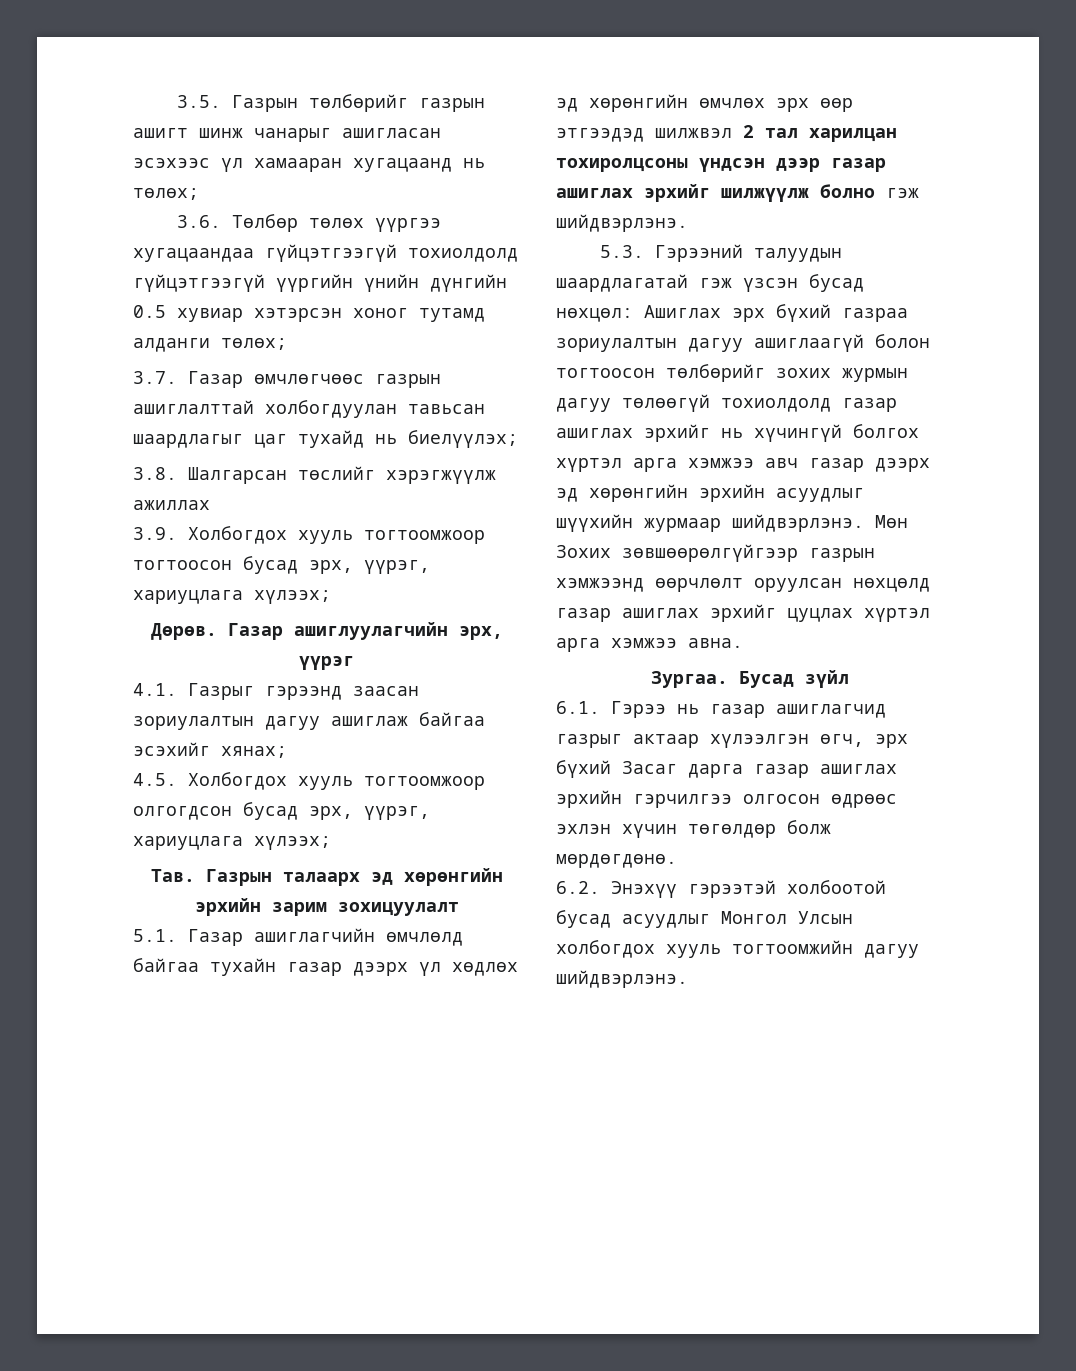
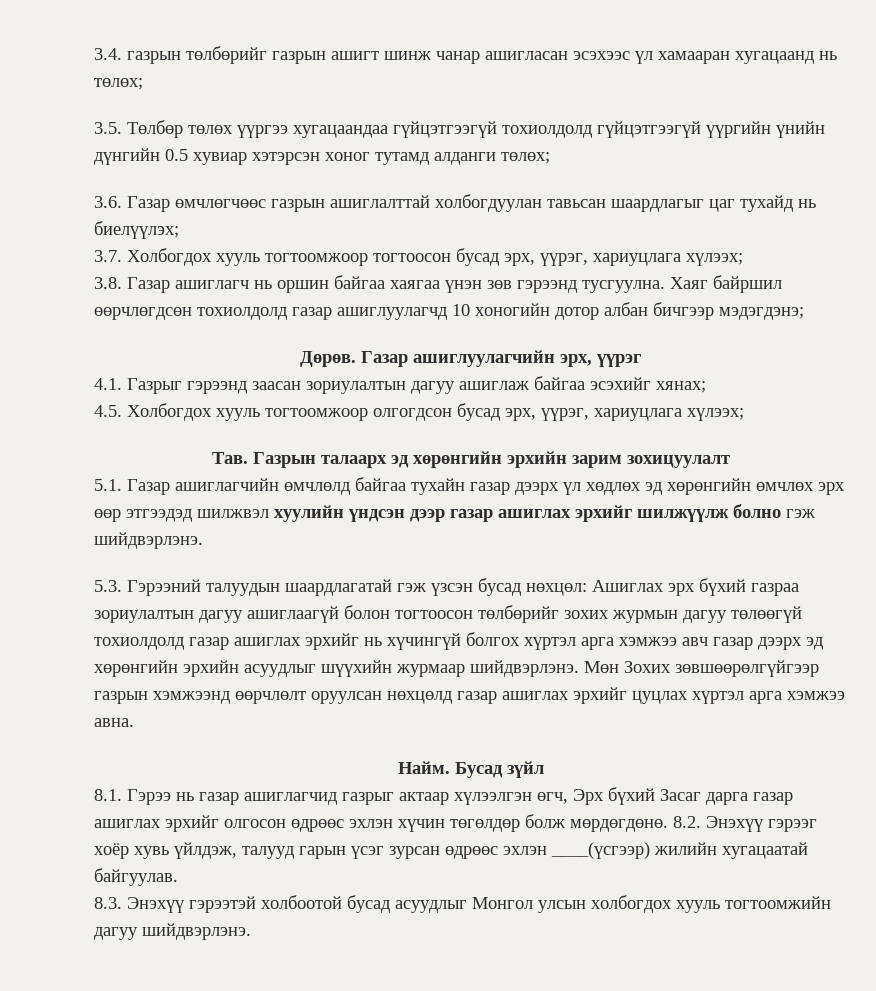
- 3.5. Газрын төлбөрийг газрын ашигт шинж чанарыг ашигласан эсэхээс үл хамааран хугацаанд нь төлөх;
+ 3.4. газрын төлбөрийг газрын ашигт шинж чанар ашигласан эсэхээс үл хамааран хугацаанд нь төлөх;
- 3.6. Төлбөр төлөх үүргээ хугацаандаа гүйцэтгээгүй тохиолдолд гүйцэтгээгүй үүргийн үнийн дүнгийн 0.5 хувиар хэтэрсэн хоног тутамд алданги төлөх;
+ 3.5. Төлбөр төлөх үүргээ хугацаандаа гүйцэтгээгүй тохиолдолд гүйцэтгээгүй үүргийн үнийн дүнгийн 0.5 хувиар хэтэрсэн хоног тутамд алданги төлөх;
- 3.7. Газар өмчлөгчөөс газрын ашиглалттай холбогдуулан тавьсан шаардлагыг цаг тухайд нь биелүүлэх;
+ 3.6. Газар өмчлөгчөөс газрын ашиглалттай холбогдуулан тавьсан шаардлагыг цаг тухайд нь биелүүлэх;
- 3.8. Шалгарсан төслийг хэрэгжүүлж ажиллах
- 3.9. Холбогдох хууль тогтоомжоор тогтоосон бусад эрх, үүрэг, хариуцлага хүлээх;
+ 3.7. Холбогдох хууль тогтоомжоор тогтоосон бусад эрх, үүрэг, хариуцлага хүлээх;
+ 3.8. Газар ашиглагч нь оршин байгаа хаягаа үнэн зөв гэрээнд тусгуулна. Хаяг байршил өөрчлөгдсөн тохиолдолд газар ашиглуулагчд 10 хоногийн дотор албан бичгээр мэдэгдэнэ;
- 5.1. Газар ашиглагчийн өмчлөлд байгаа тухайн газар дээрх үл хөдлөх эд хөрөнгийн өмчлөх эрх өөр этгээдэд шилжвэл 2 тал харилцан тохиролцсоны үндсэн дээр газар ашиглах эрхийг шилжүүлж болно гэж шийдвэрлэнэ.
+ 5.1. Газар ашиглагчийн өмчлөлд байгаа тухайн газар дээрх үл хөдлөх эд хөрөнгийн өмчлөх эрх өөр этгээдэд шилжвэл хуулийн үндсэн дээр газар ашиглах эрхийг шилжүүлж болно гэж шийдвэрлэнэ.
- Зургаа.
+ Найм.
- 6.1. Гэрээ нь газар ашиглагчид газрыг актаар хүлээлгэн өгч, эрх бүхий Засаг дарга газар ашиглах эрхийн гэрчилгээ олгосон өдрөөс эхлэн хүчин төгөлдөр болж мөрдөгдөнө.
- 6.2. Энэхүү гэрээтэй холбоотой бусад асуудлыг Монгол Улсын холбогдох хууль тогтоомжийн дагуу шийдвэрлэнэ.
+ 8.1. Гэрээ нь газар ашиглагчид газрыг актаар хүлээлгэн өгч, Эрх бүхий Засаг дарга газар ашиглах эрхийг олгосон өдрөөс эхлэн хүчин төгөлдөр болж мөрдөгдөнө. 8.2. Энэхүү гэрээг хоёр хувь үйлдэж, талууд гарын үсэг зурсан өдрөөс эхлэн ____(үсгээр) жилийн хугацаатай байгуулав.
+ 8.3. Энэхүү гэрээтэй холбоотой бусад асуудлыг Монгол улсын холбогдох хууль тогтоомжийн дагуу шийдвэрлэнэ.

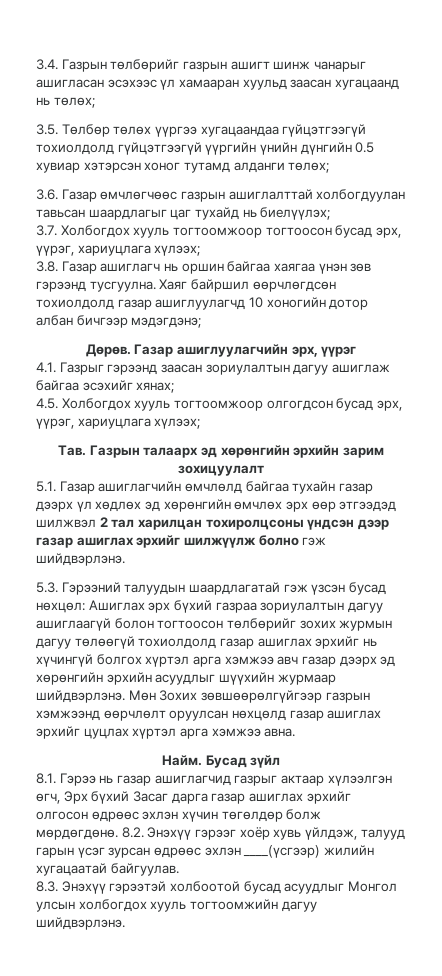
- 3.4. газрын төлбөрийг газрын ашигт шинж чанар ашигласан эсэхээс үл хамааран хугацаанд нь төлөх;
+ 3.4. Газрын төлбөрийг газрын ашигт шинж чанарыг ашигласан эсэхээс үл хамааран хуульд заасан хугацаанд нь төлөх;
- 5.1. Газар ашиглагчийн өмчлөлд байгаа тухайн газар дээрх үл хөдлөх эд хөрөнгийн өмчлөх эрх өөр этгээдэд шилжвэл хуулийн үндсэн дээр газар ашиглах эрхийг шилжүүлж болно гэж шийдвэрлэнэ.
+ 5.1. Газар ашиглагчийн өмчлөлд байгаа тухайн газар дээрх үл хөдлөх эд хөрөнгийн өмчлөх эрх өөр этгээдэд шилжвэл 2 тал харилцан тохиролцсоны үндсэн дээр газар ашиглах эрхийг шилжүүлж болно гэж шийдвэрлэнэ.

